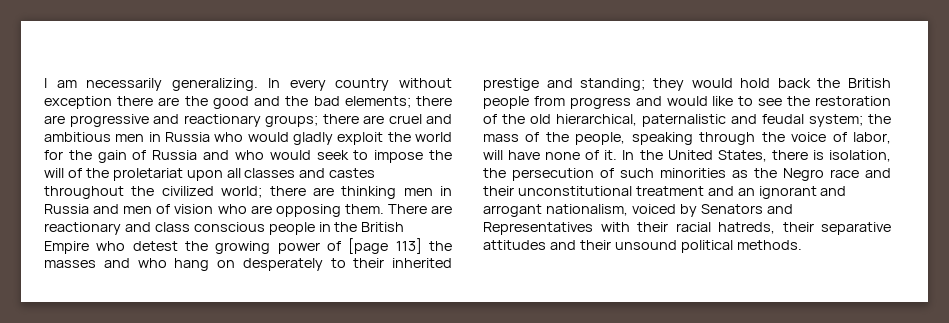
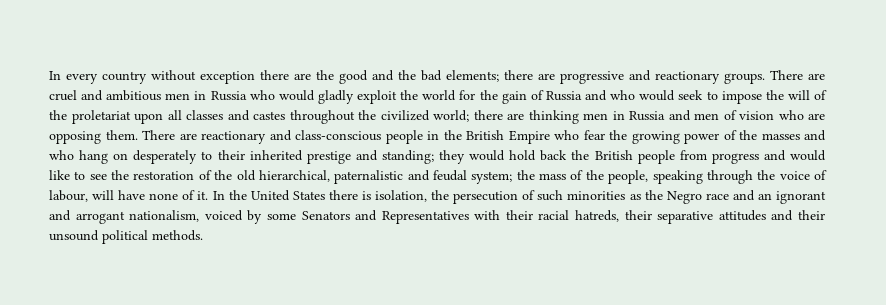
- I am necessarily generalizing.
- there are progressive and reactionary groups; there are cruel and ambitious men in Russia who would gladly exploit the world for the gain of Russia and who would seek to impose the will of the proletariat upon all classes and castes throughout the civilized world;
+ there are progressive and reactionary groups. There are cruel and ambitious men in Russia who would gladly exploit the world for the gain of Russia and who would seek to impose the will of the proletariat upon all classes and castes throughout the civilized world;
- There are reactionary and class conscious people in the British Empire who detest the growing power of [page 113] the masses and who hang on desperately to their inherited prestige and standing;
+ There are reactionary and class-conscious people in the British Empire who fear the growing power of the masses and who hang on desperately to their inherited prestige and standing;
- the mass of the people, speaking through the voice of labor, will have none of it.
+ the mass of the people, speaking through the voice of labour, will have none of it.
- In the United States, there is isolation, the persecution of such minorities as the Negro race and their unconstitutional treatment and an ignorant and arrogant nationalism, voiced by Senators and Representatives with their racial hatreds, their separative attitudes and their unsound political methods.
+ In the United States there is isolation, the persecution of such minorities as the Negro race and an ignorant and arrogant nationalism, voiced by some Senators and Representatives with their racial hatreds, their separative attitudes and their unsound political methods.

